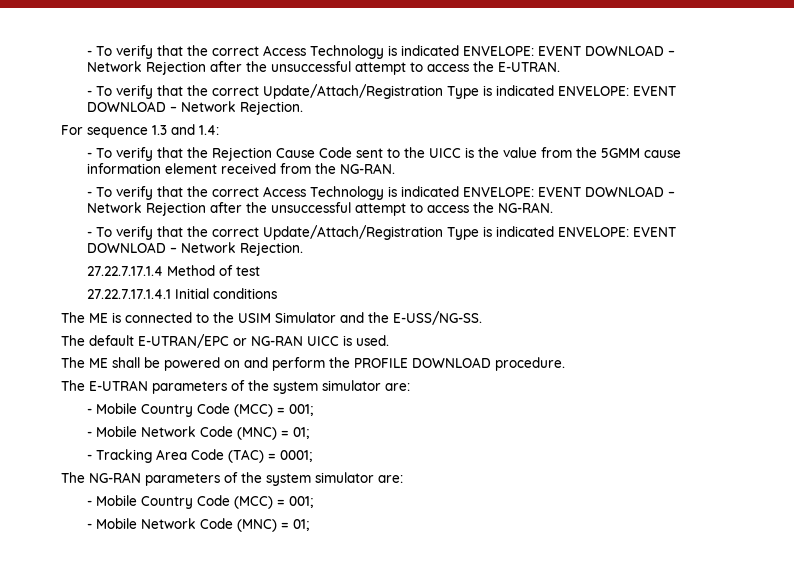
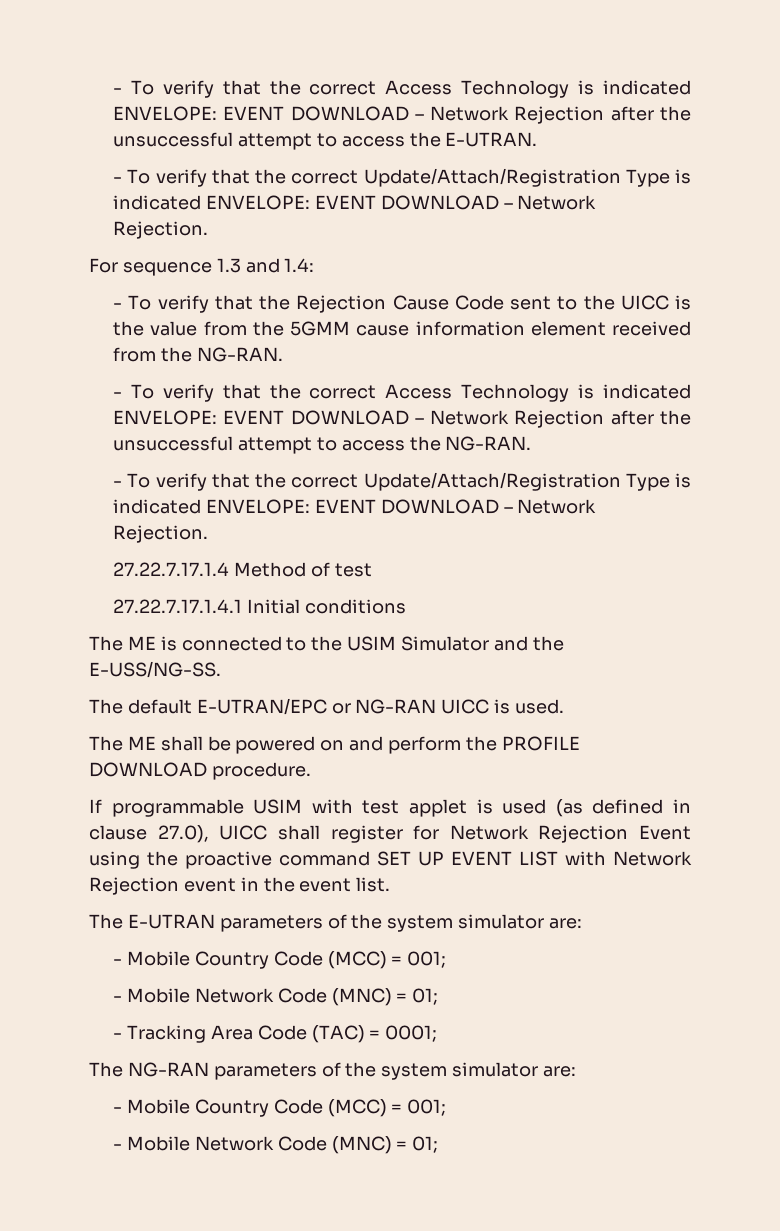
+ If programmable USIM with test applet is used (as defined in clause 27.0), UICC shall register for Network Rejection Event using the proactive command SET UP EVENT LIST with Network Rejection event in the event list.

